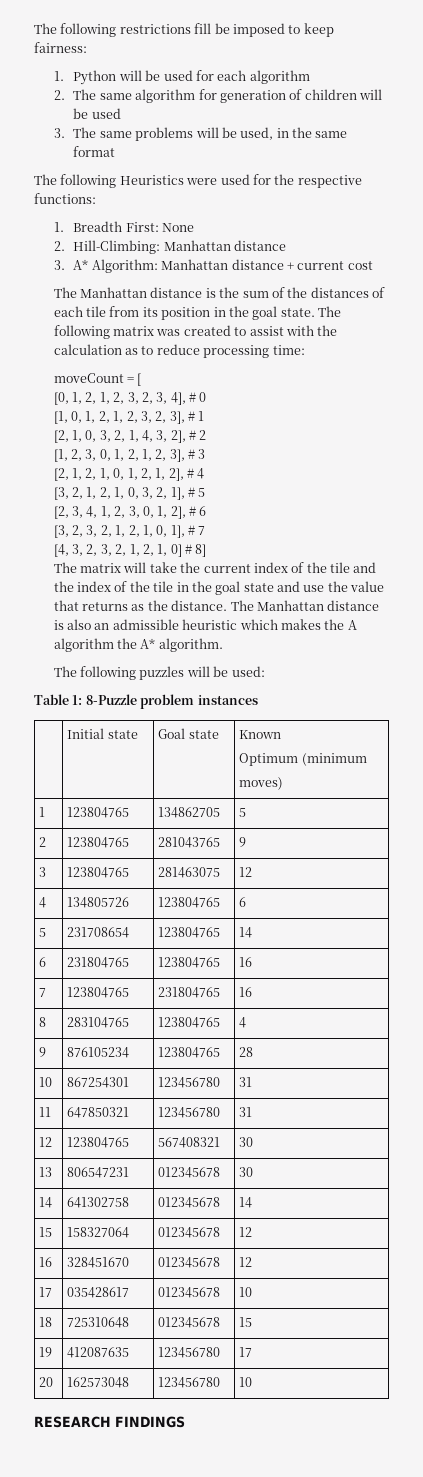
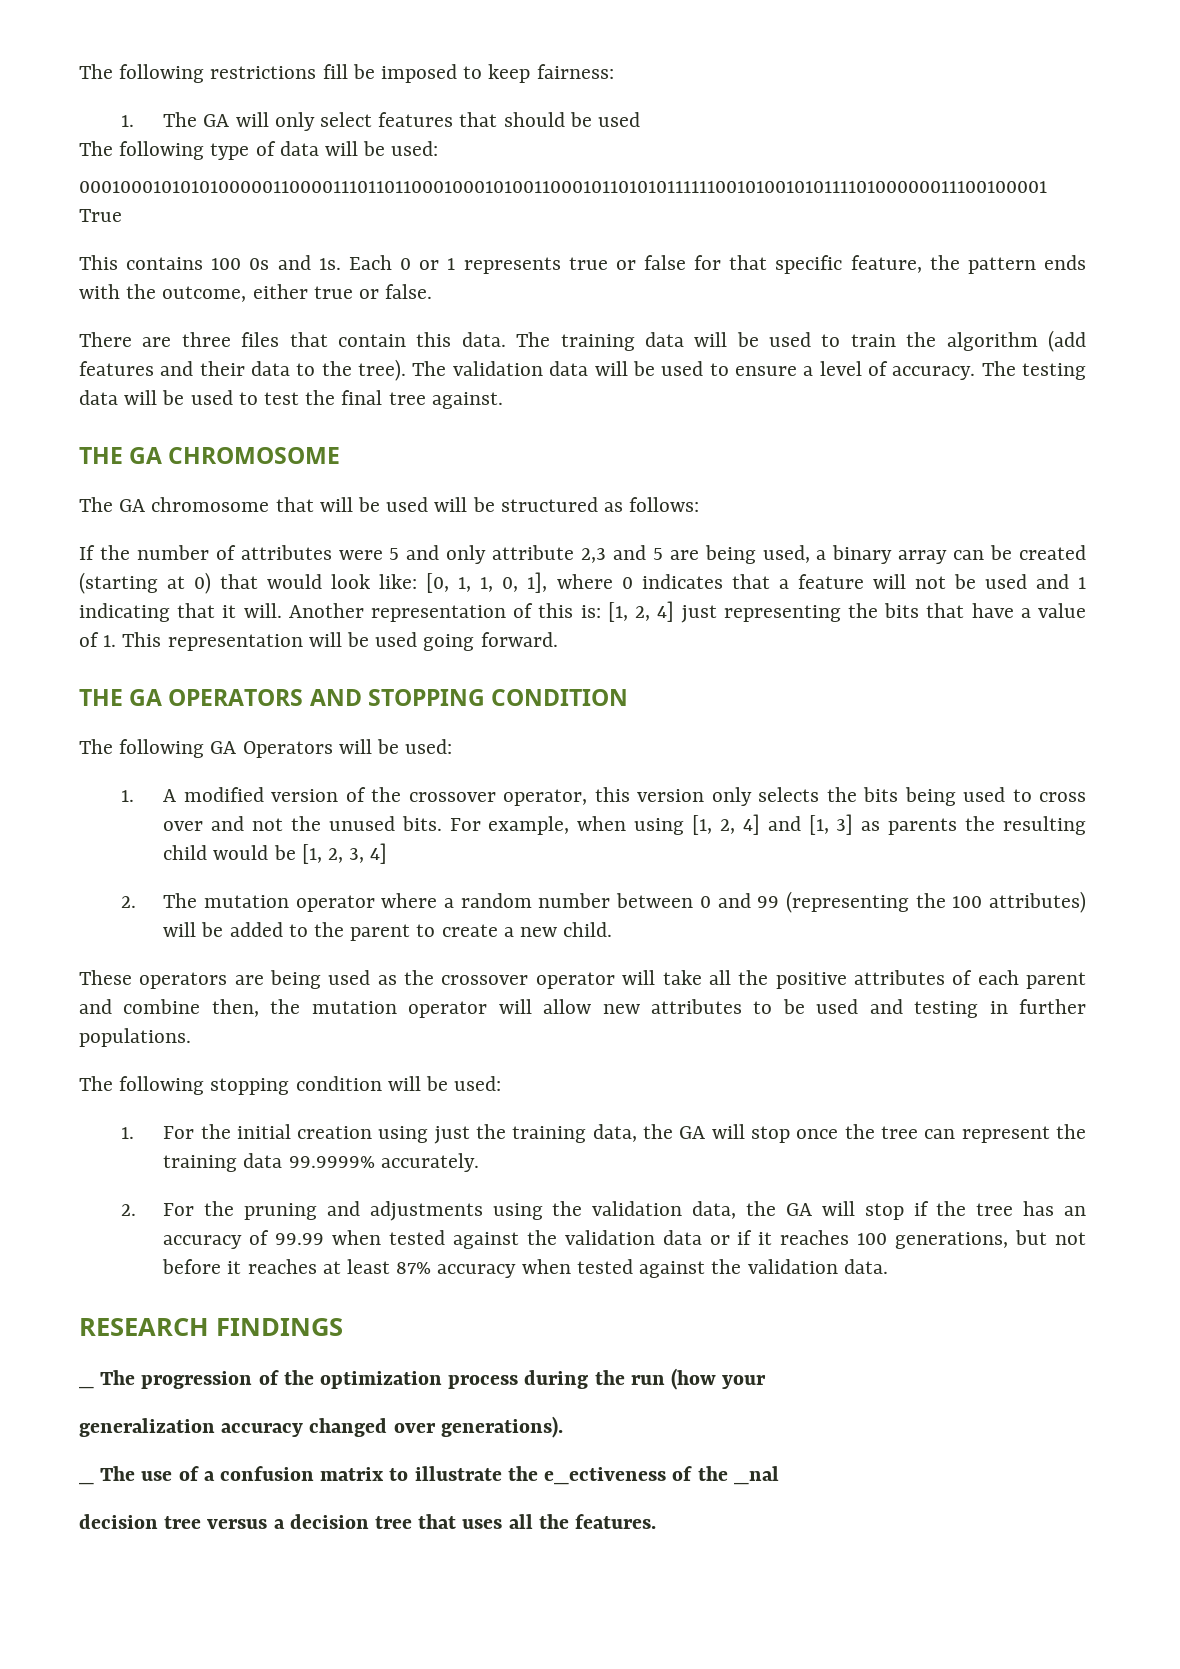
- 1. Python will be used for each algorithm
- 2. The same algorithm for generation of children will be used
- 3. The same problems will be used, in the same format
- The following Heuristics were used for the respective functions:
- 1. Breadth First: None
- 2. Hill-Climbing: Manhattan distance
- 3. A* Algorithm: Manhattan distance + current cost
- The Manhattan distance is the sum of the distances of each tile from its position in the goal state. The following matrix was created to assist with the calculation as to reduce processing time:
- moveCount = [
- [0, 1, 2, 1, 2, 3, 2, 3, 4], # 0
- [1, 0, 1, 2, 1, 2, 3, 2, 3], # 1
- [2, 1, 0, 3, 2, 1, 4, 3, 2], # 2
- [1, 2, 3, 0, 1, 2, 1, 2, 3], # 3
- [2, 1, 2, 1, 0, 1, 2, 1, 2], # 4
- [3, 2, 1, 2, 1, 0, 3, 2, 1], # 5
- [2, 3, 4, 1, 2, 3, 0, 1, 2], # 6
- [3, 2, 3, 2, 1, 2, 1, 0, 1], # 7
- [4, 3, 2, 3, 2, 1, 2, 1, 0] # 8]
- The matrix will take the current index of the tile and the index of the tile in the goal state and use the value that returns as the distance. The Manhattan distance is also an admissible heuristic which makes the A algorithm the A* algorithm.
- The following puzzles will be used:
- Table 1: 8-Puzzle problem instances
- | Initial state | Goal state | Known
- Optimum (minimum
- moves)
- 1 | 123804765 | 134862705 | 5
- 2 | 123804765 | 281043765 | 9
- 3 | 123804765 | 281463075 | 12
- 4 | 134805726 | 123804765 | 6
- 5 | 231708654 | 123804765 | 14
- 6 | 231804765 | 123804765 | 16
- 7 | 123804765 | 231804765 | 16
- 8 | 283104765 | 123804765 | 4
- 9 | 876105234 | 123804765 | 28
- 10 | 867254301 | 123456780 | 31
- 11 | 647850321 | 123456780 | 31
- 12 | 123804765 | 567408321 | 30
- 13 | 806547231 | 012345678 | 30
- 14 | 641302758 | 012345678 | 14
- 15 | 158327064 | 012345678 | 12
- 16 | 328451670 | 012345678 | 12
- 17 | 035428617 | 012345678 | 10
- 18 | 725310648 | 012345678 | 15
- 19 | 412087635 | 123456780 | 17
- 20 | 162573048 | 123456780 | 10
+ 1. The GA will only select features that should be used
+ The following type of data will be used:
+ 0001000101010100000110000111011011000100010100110001011010101111110010100101011110100000011100100001 True
+ This contains 100 0s and 1s. Each 0 or 1 represents true or false for that specific feature, the pattern ends with the outcome, either true or false.
+ There are three files that contain this data. The training data will be used to train the algorithm (add features and their data to the tree). The validation data will be used to ensure a level of accuracy. The testing data will be used to test the final tree against.
+ THE GA CHROMOSOME
+ The GA chromosome that will be used will be structured as follows:
+ If the number of attributes were 5 and only attribute 2,3 and 5 are being used, a binary array can be created (starting at 0) that would look like: [0, 1, 1, 0, 1], where 0 indicates that a feature will not be used and 1 indicating that it will. Another representation of this is: [1, 2, 4] just representing the bits that have a value of 1. This representation will be used going forward.
+ THE GA OPERATORS AND STOPPING CONDITION
+ The following GA Operators will be used:
+ 1. A modified version of the crossover operator, this version only selects the bits being used to cross over and not the unused bits. For example, when using [1, 2, 4] and [1, 3] as parents the resulting child would be [1, 2, 3, 4]
+ 2. The mutation operator where a random number between 0 and 99 (representing the 100 attributes) will be added to the parent to create a new child.
+ These operators are being used as the crossover operator will take all the positive attributes of each parent and combine then, the mutation operator will allow new attributes to be used and testing in further populations.
+ The following stopping condition will be used:
+ 1. For the initial creation using just the training data, the GA will stop once the tree can represent the training data 99.9999% accurately.
+ 2. For the pruning and adjustments using the validation data, the GA will stop if the tree has an accuracy of 99.99 when tested against the validation data or if it reaches 100 generations, but not before it reaches at least 87% accuracy when tested against the validation data.
  RESEARCH FINDINGS
+ _ The progression of the optimization process during the run (how your
+ generalization accuracy changed over generations).
+ _ The use of a confusion matrix to illustrate the e_ectiveness of the _nal
+ decision tree versus a decision tree that uses all the features.

